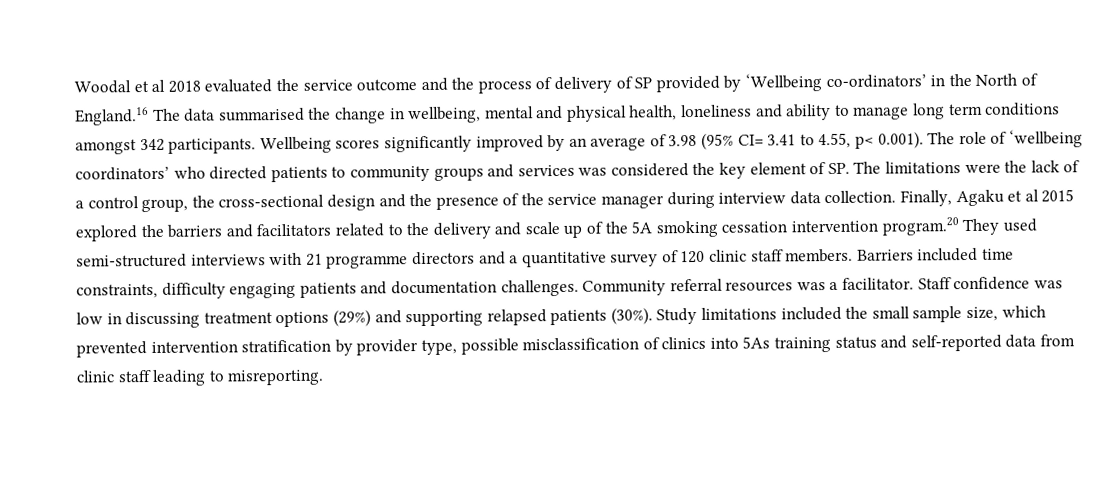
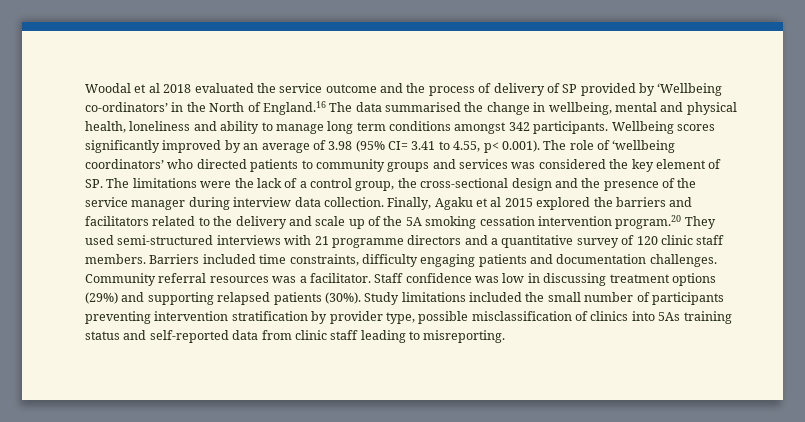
- Study limitations included the small sample size, which prevented intervention stratification by provider type, possible misclassification of clinics into 5As training status and self-reported data from clinic staff leading to misreporting.
+ Study limitations included the small number of participants preventing intervention stratification by provider type, possible misclassification of clinics into 5As training status and self-reported data from clinic staff leading to misreporting.

